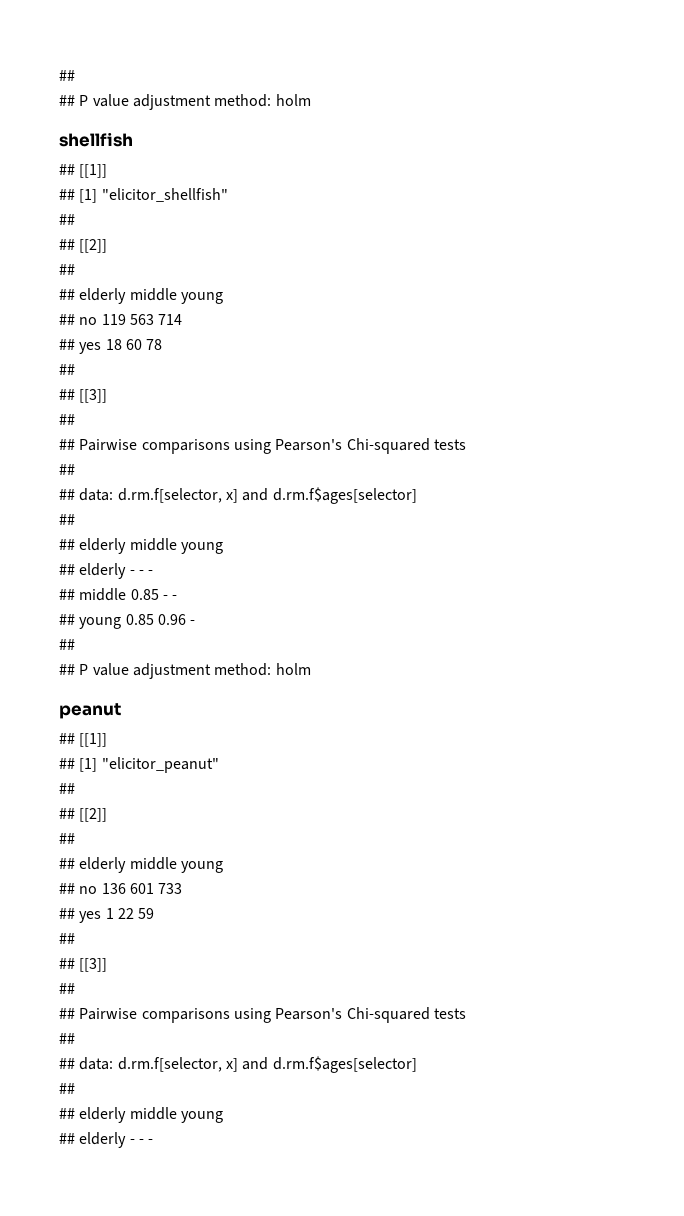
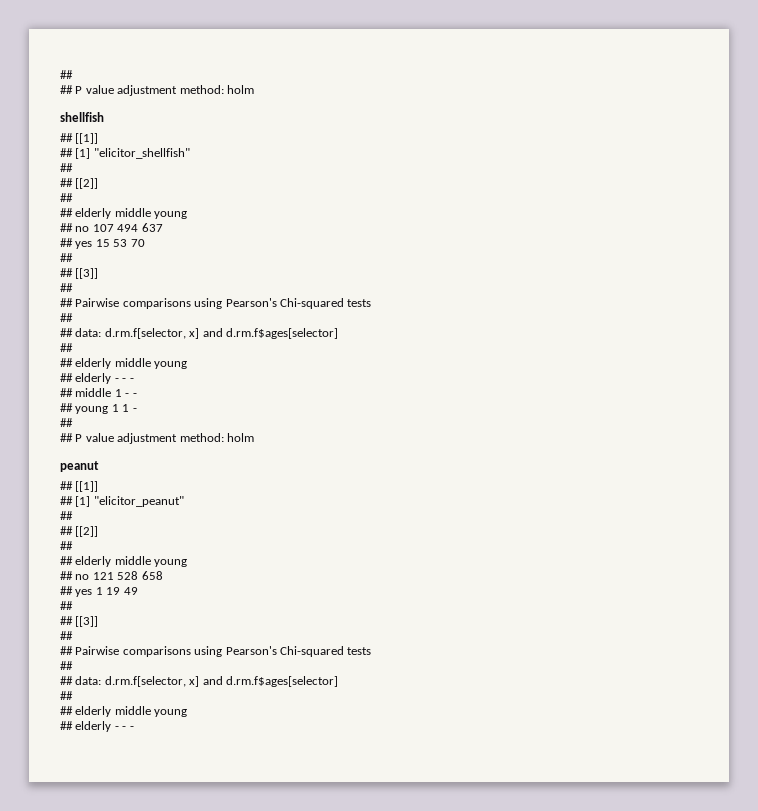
- ## no 119 563 714
- ## yes 18 60 78
+ ## no 107 494 637
+ ## yes 15 53 70
- ## middle 0.85 - -
+ ## middle 1 - -
- ## young 0.85 0.96 -
+ ## young 1 1 -
- ## no 136 601 733
+ ## no 121 528 658
- ## yes 1 22 59
+ ## yes 1 19 49

